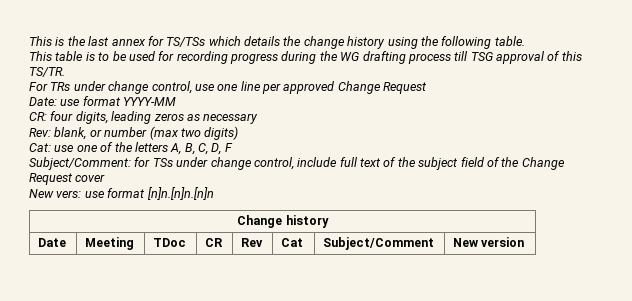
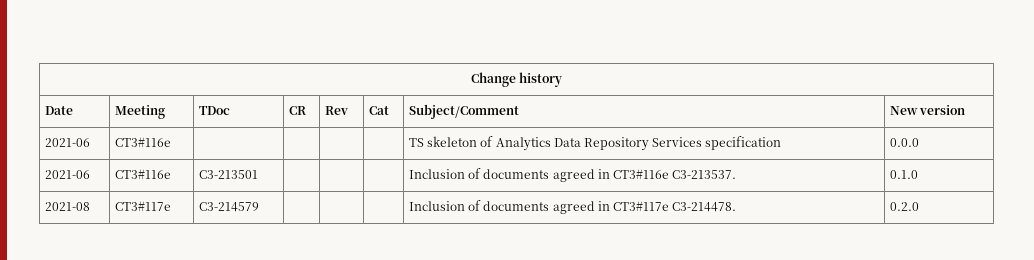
- This is the last annex for TS/TSs which details the change history using the following table.
- This table is to be used for recording progress during the WG drafting process till TSG approval of this TS/TR.
- For TRs under change control, use one line per approved Change Request
- Date: use format YYYY-MM
- CR: four digits, leading zeros as necessary
- Rev: blank, or number (max two digits)
- Cat: use one of the letters A, B, C, D, F
- Subject/Comment: for TSs under change control, include full text of the subject field of the Change Request cover
- New vers: use format [n]n.[n]n.[n]n
+ 2021-06 | CT3#116e | | | | | TS skeleton of Analytics Data Repository Services specification | 0.0.0
+ 2021-06 | CT3#116e | C3-213501 | | | | Inclusion of documents agreed in CT3#116e C3-213537. | 0.1.0
+ 2021-08 | CT3#117e | C3-214579 | | | | Inclusion of documents agreed in CT3#117e C3-214478. | 0.2.0

